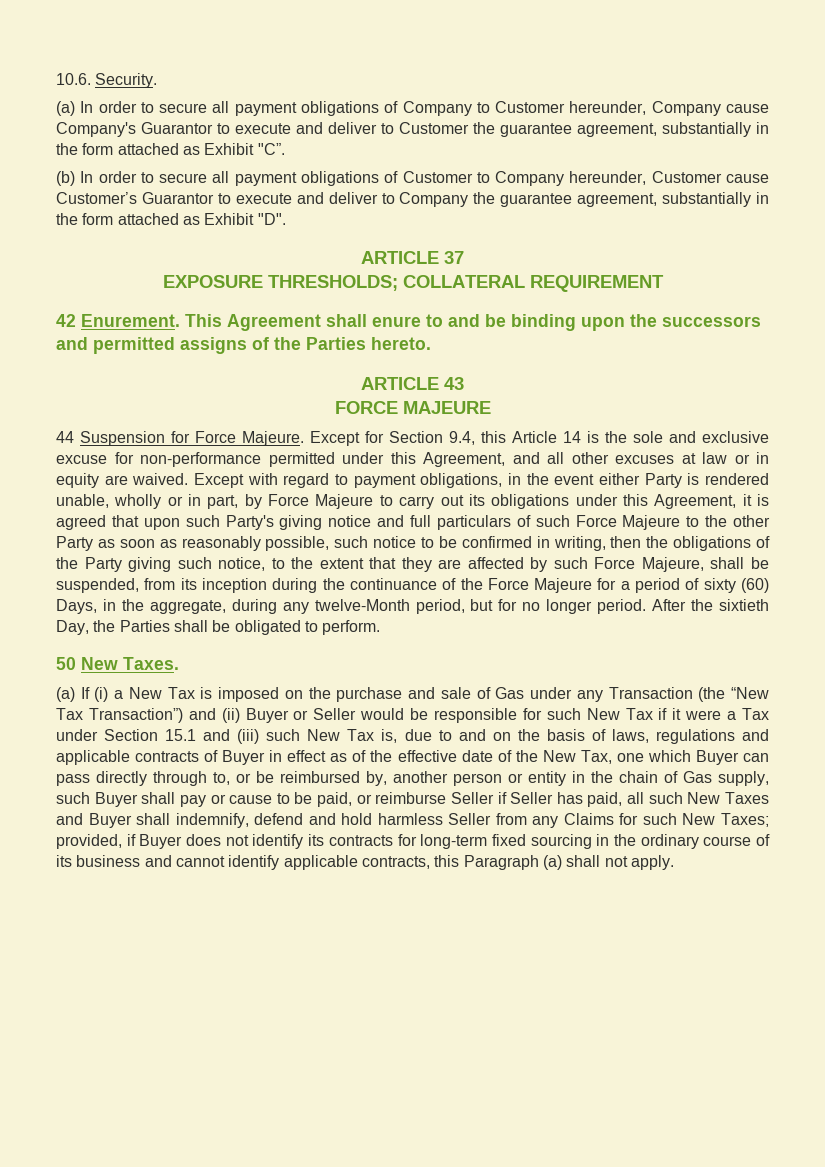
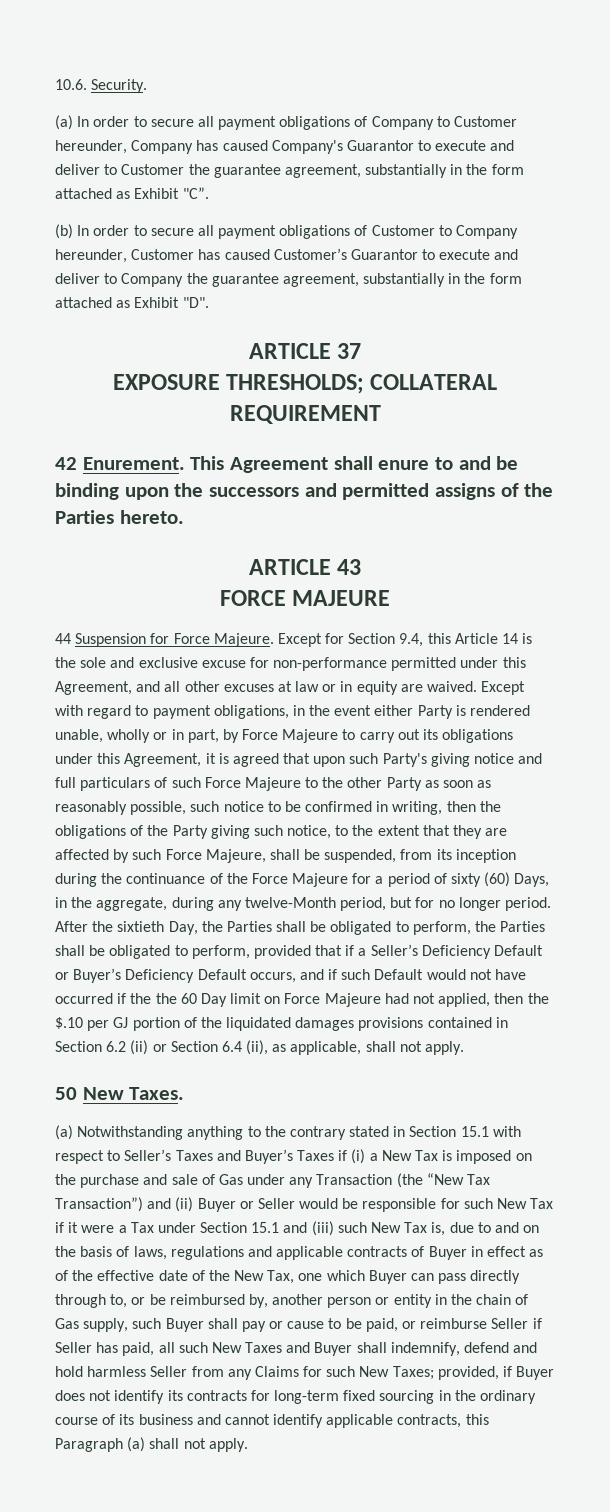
- (a) In order to secure all payment obligations of Company to Customer hereunder, Company cause Company's Guarantor to execute and deliver to Customer the guarantee agreement, substantially in the form attached as Exhibit "C”.
+ (a) In order to secure all payment obligations of Company to Customer hereunder, Company has caused Company's Guarantor to execute and deliver to Customer the guarantee agreement, substantially in the form attached as Exhibit "C”.
- (b) In order to secure all payment obligations of Customer to Company hereunder, Customer cause Customer’s Guarantor to execute and deliver to Company the guarantee agreement, substantially in the form attached as Exhibit "D".
+ (b) In order to secure all payment obligations of Customer to Company hereunder, Customer has caused Customer’s Guarantor to execute and deliver to Company the guarantee agreement, substantially in the form attached as Exhibit "D".
- After the sixtieth Day, the Parties shall be obligated to perform.
+ After the sixtieth Day, the Parties shall be obligated to perform, the Parties shall be obligated to perform, provided that if a Seller’s Deficiency Default or Buyer’s Deficiency Default occurs, and if such Default would not have occurred if the the 60 Day limit on Force Majeure had not applied, then the $.10 per GJ portion of the liquidated damages provisions contained in Section 6.2 (ii) or Section 6.4 (ii), as applicable, shall not apply.
  50 New Taxes.
- (a) If (i) a New Tax is imposed on the purchase and sale of Gas under any Transaction (the “New Tax Transaction”) and (ii) Buyer or Seller would be responsible for such New Tax if it were a Tax under Section 15.1 and (iii) such New Tax is, due to and on the basis of laws, regulations and applicable contracts of Buyer in effect as of the effective date of the New Tax, one which Buyer can pass directly through to, or be reimbursed by, another person or entity in the chain of Gas supply, such Buyer shall pay or cause to be paid, or reimburse Seller if Seller has paid, all such New Taxes and Buyer shall indemnify, defend and hold harmless Seller from any Claims for such New Taxes;
+ (a) Notwithstanding anything to the contrary stated in Section 15.1 with respect to Seller’s Taxes and Buyer’s Taxes if (i) a New Tax is imposed on the purchase and sale of Gas under any Transaction (the “New Tax Transaction”) and (ii) Buyer or Seller would be responsible for such New Tax if it were a Tax under Section 15.1 and (iii) such New Tax is, due to and on the basis of laws, regulations and applicable contracts of Buyer in effect as of the effective date of the New Tax, one which Buyer can pass directly through to, or be reimbursed by, another person or entity in the chain of Gas supply, such Buyer shall pay or cause to be paid, or reimburse Seller if Seller has paid, all such New Taxes and Buyer shall indemnify, defend and hold harmless Seller from any Claims for such New Taxes;

